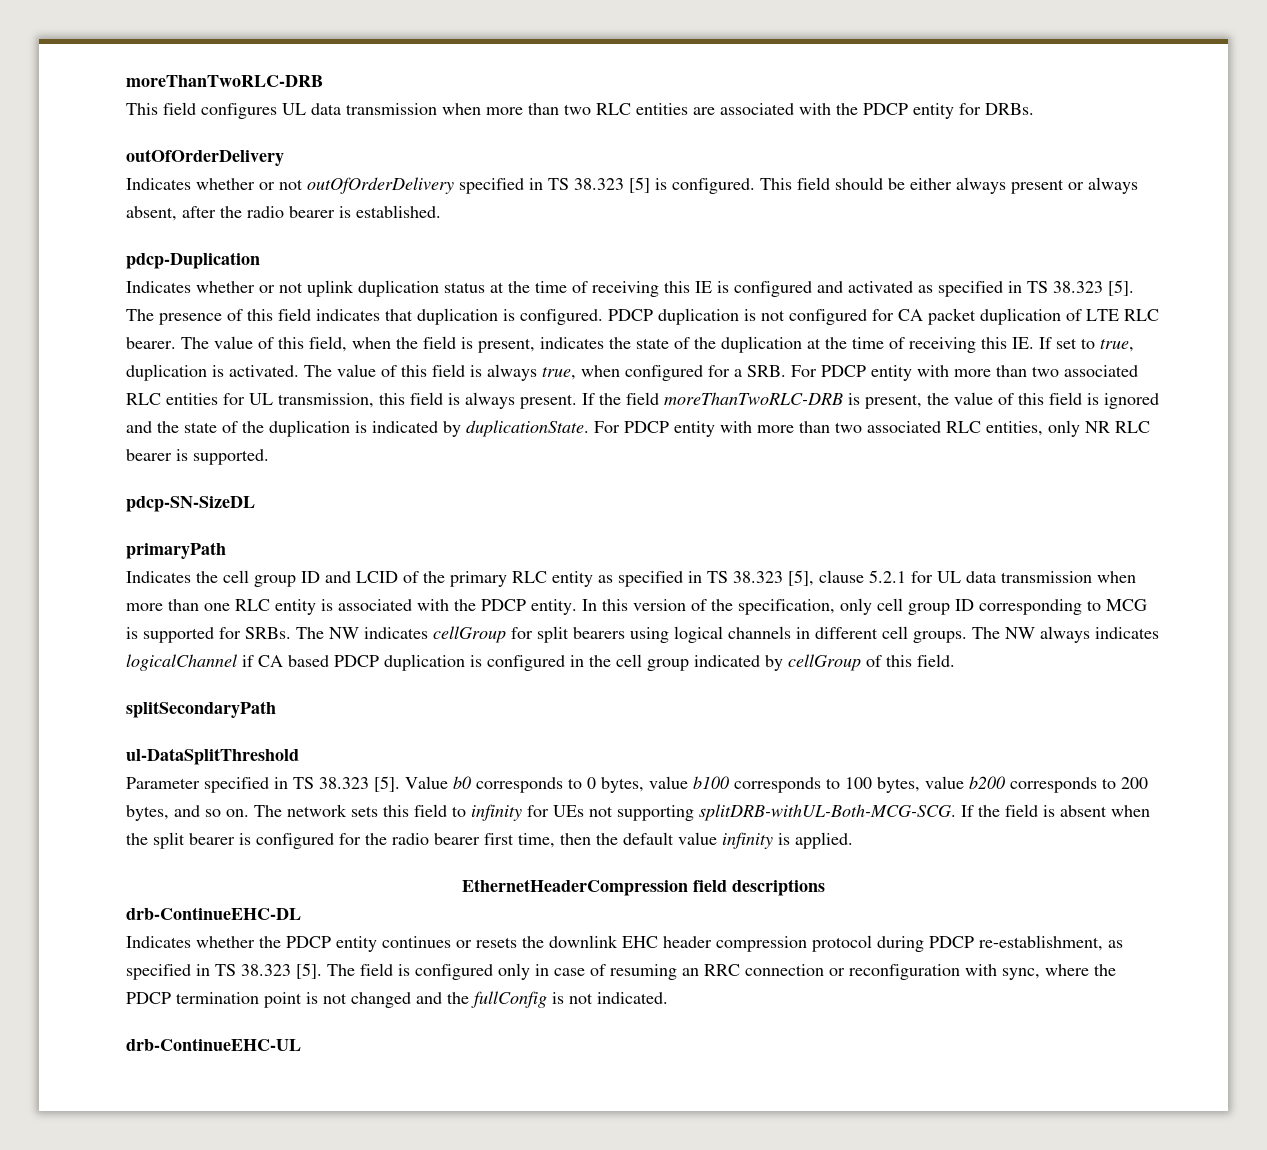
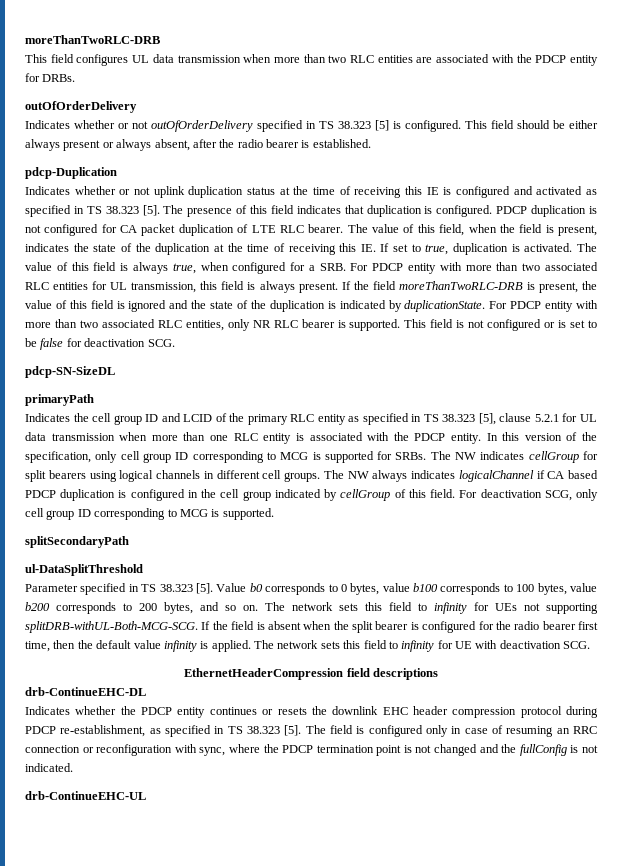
+ This field is not configured or is set to be false for deactivation SCG.
+ For deactivation SCG, only cell group ID corresponding to MCG is supported.
+ The network sets this field to infinity for UE with deactivation SCG.

